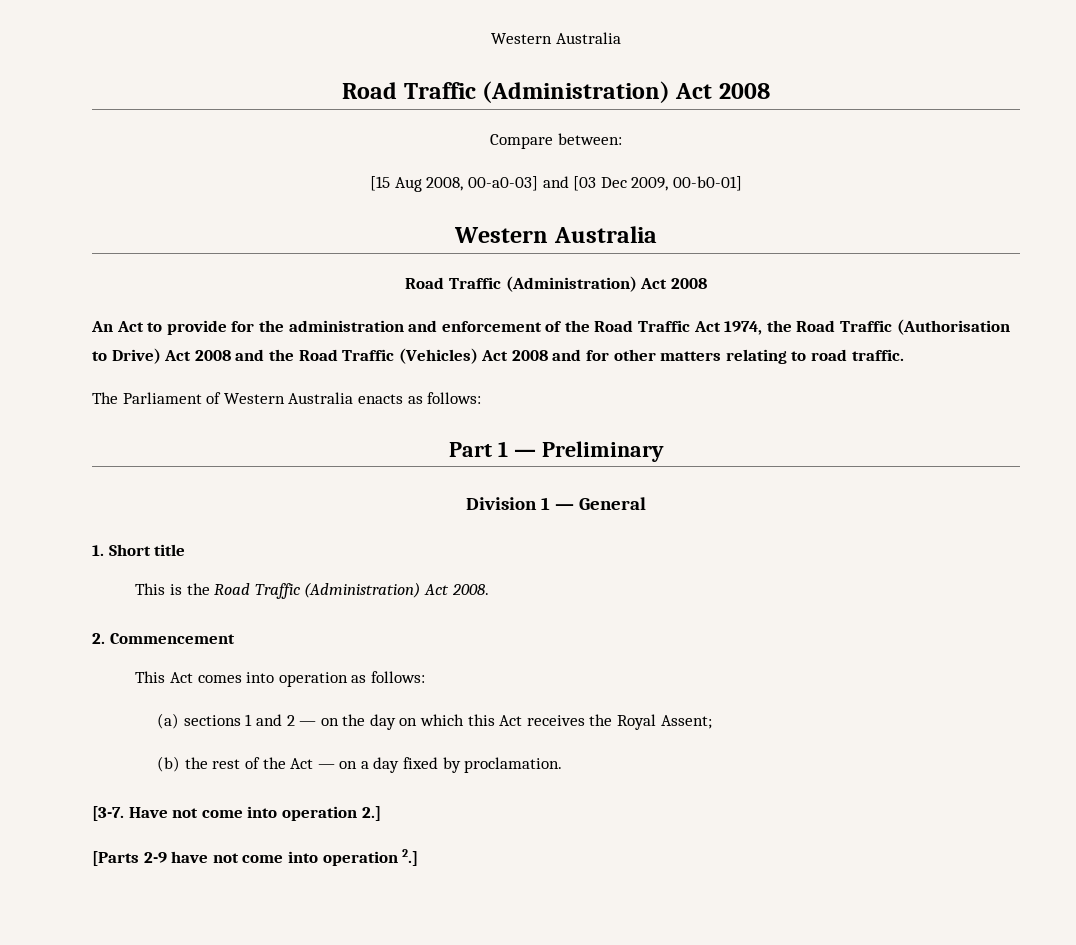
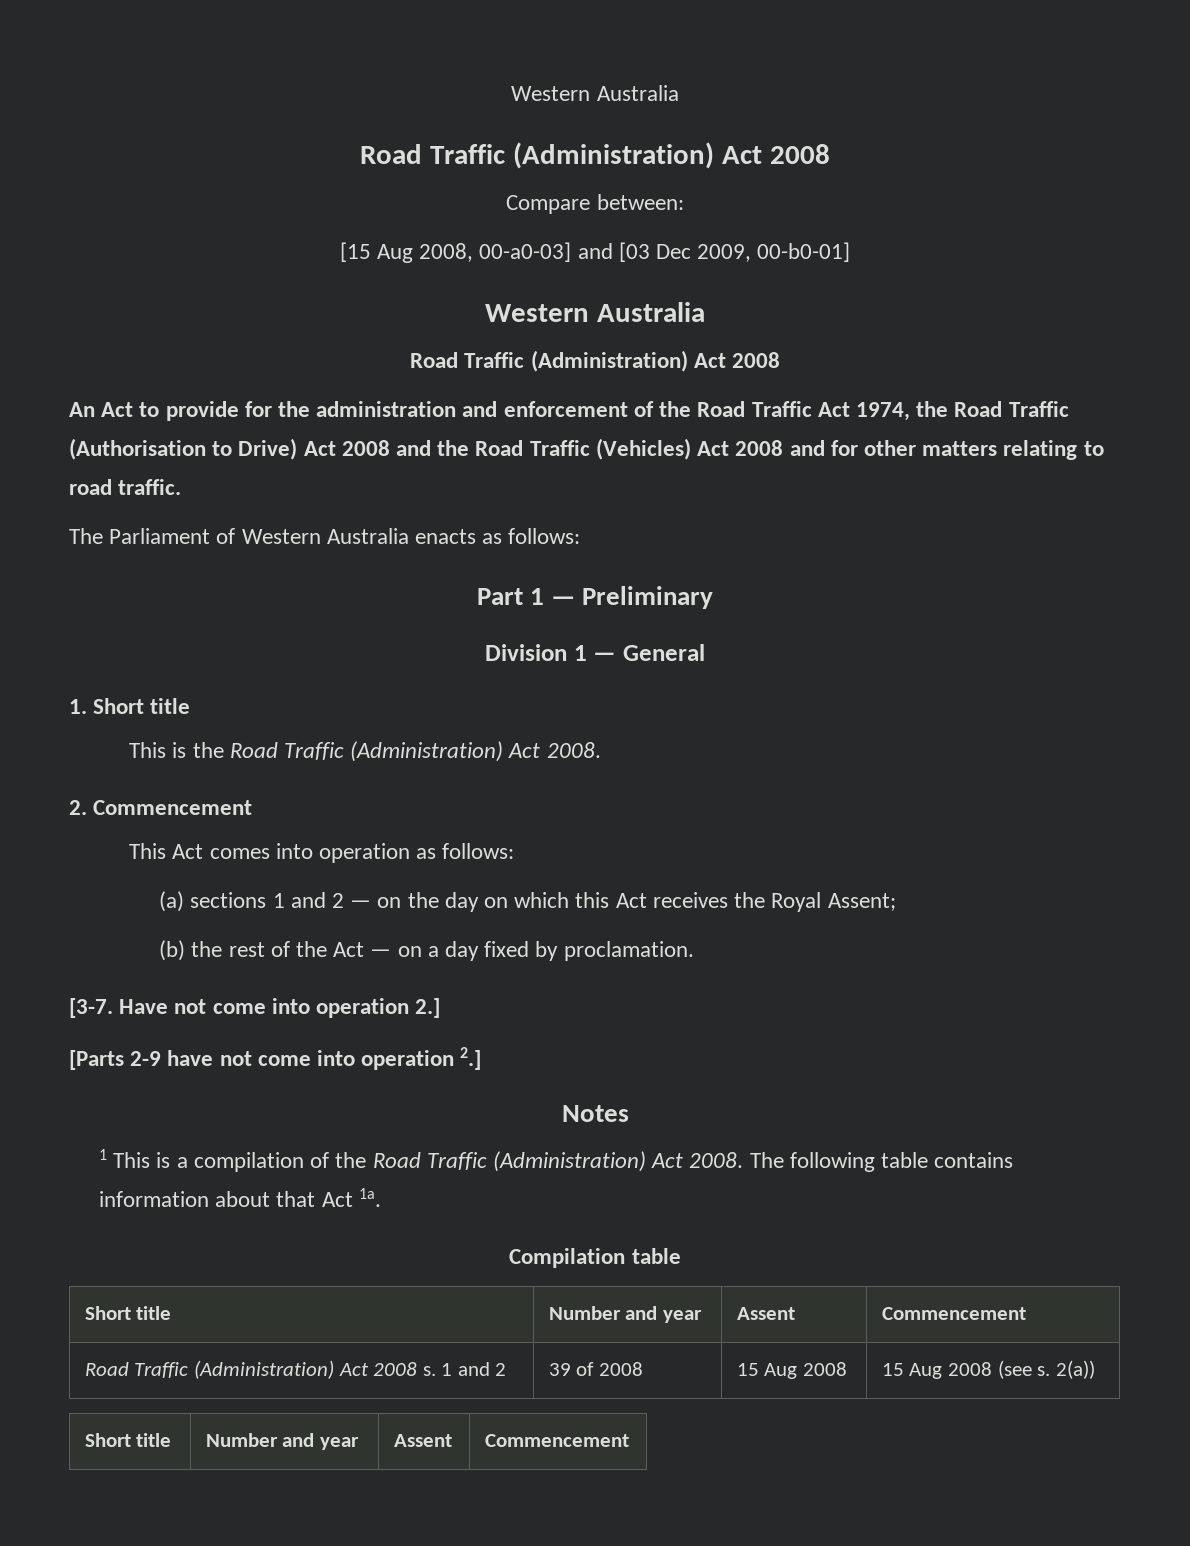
+ Notes
+ 1 This is a compilation of the Road Traffic (Administration) Act 2008. The following table contains information about that Act 1a.
+ Compilation table
+ Short title | Number and year | Assent | Commencement
+ Road Traffic (Administration) Act 2008 s. 1 and 2 | 39 of 2008 | 15 Aug 2008 | 15 Aug 2008 (see s. 2(a))
+ Short title | Number and year | Assent | Commencement

